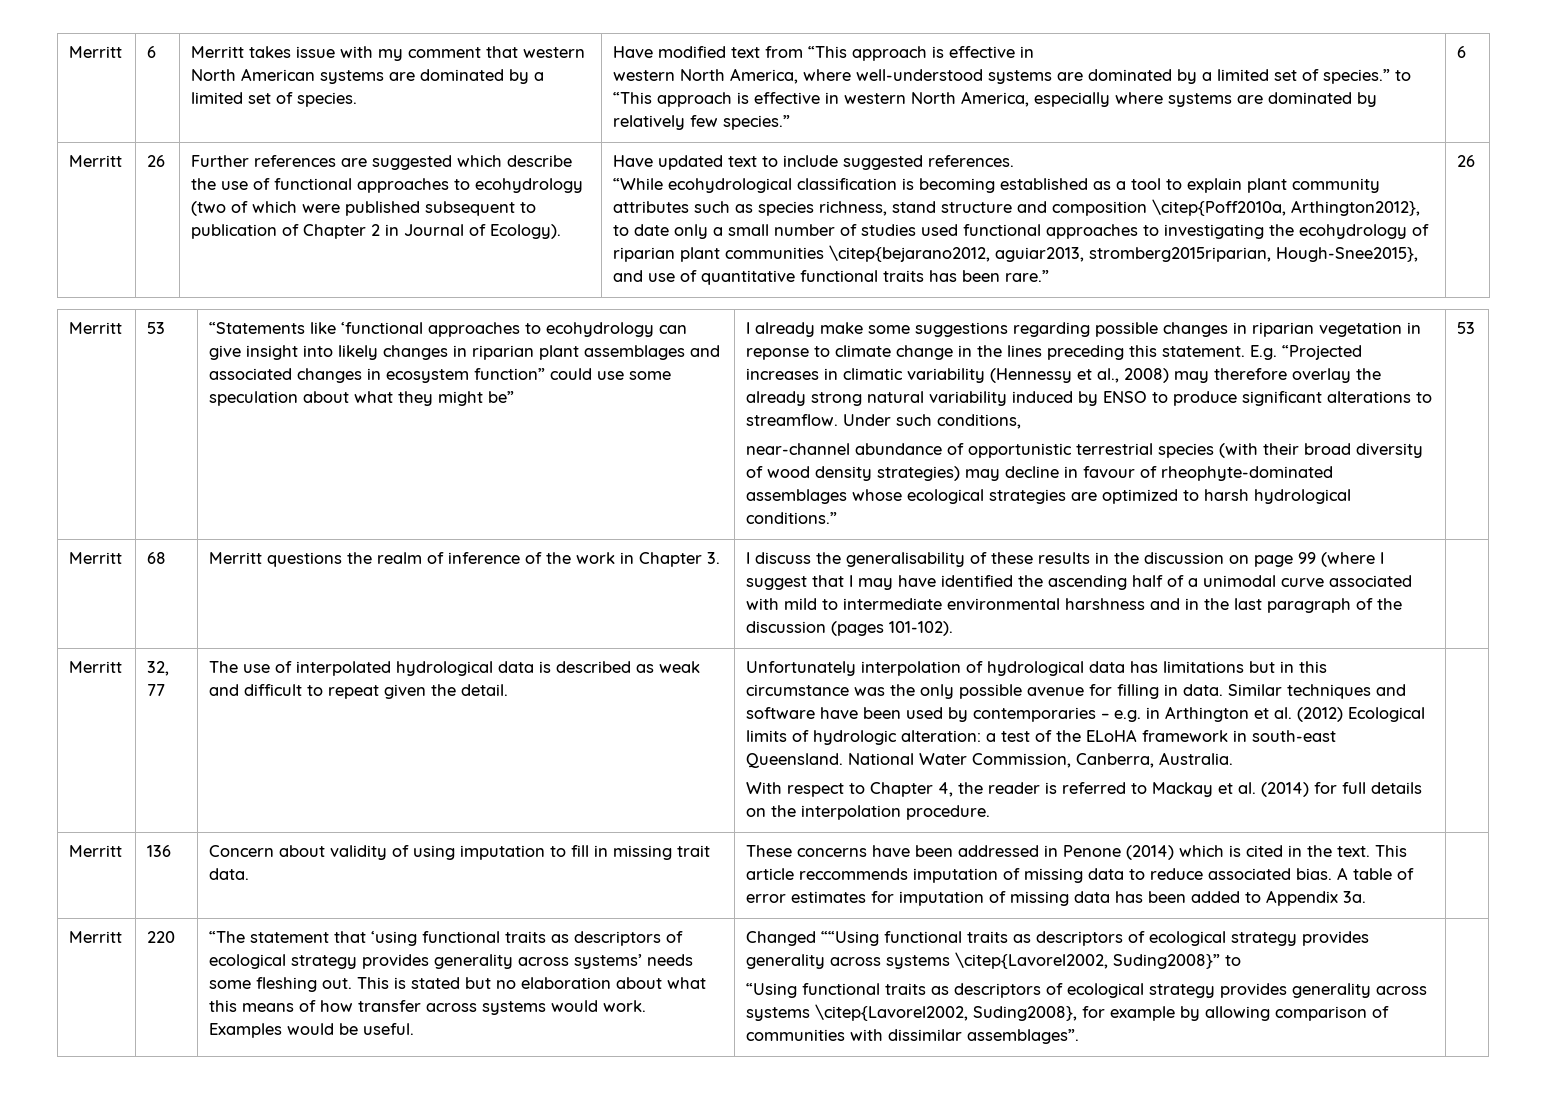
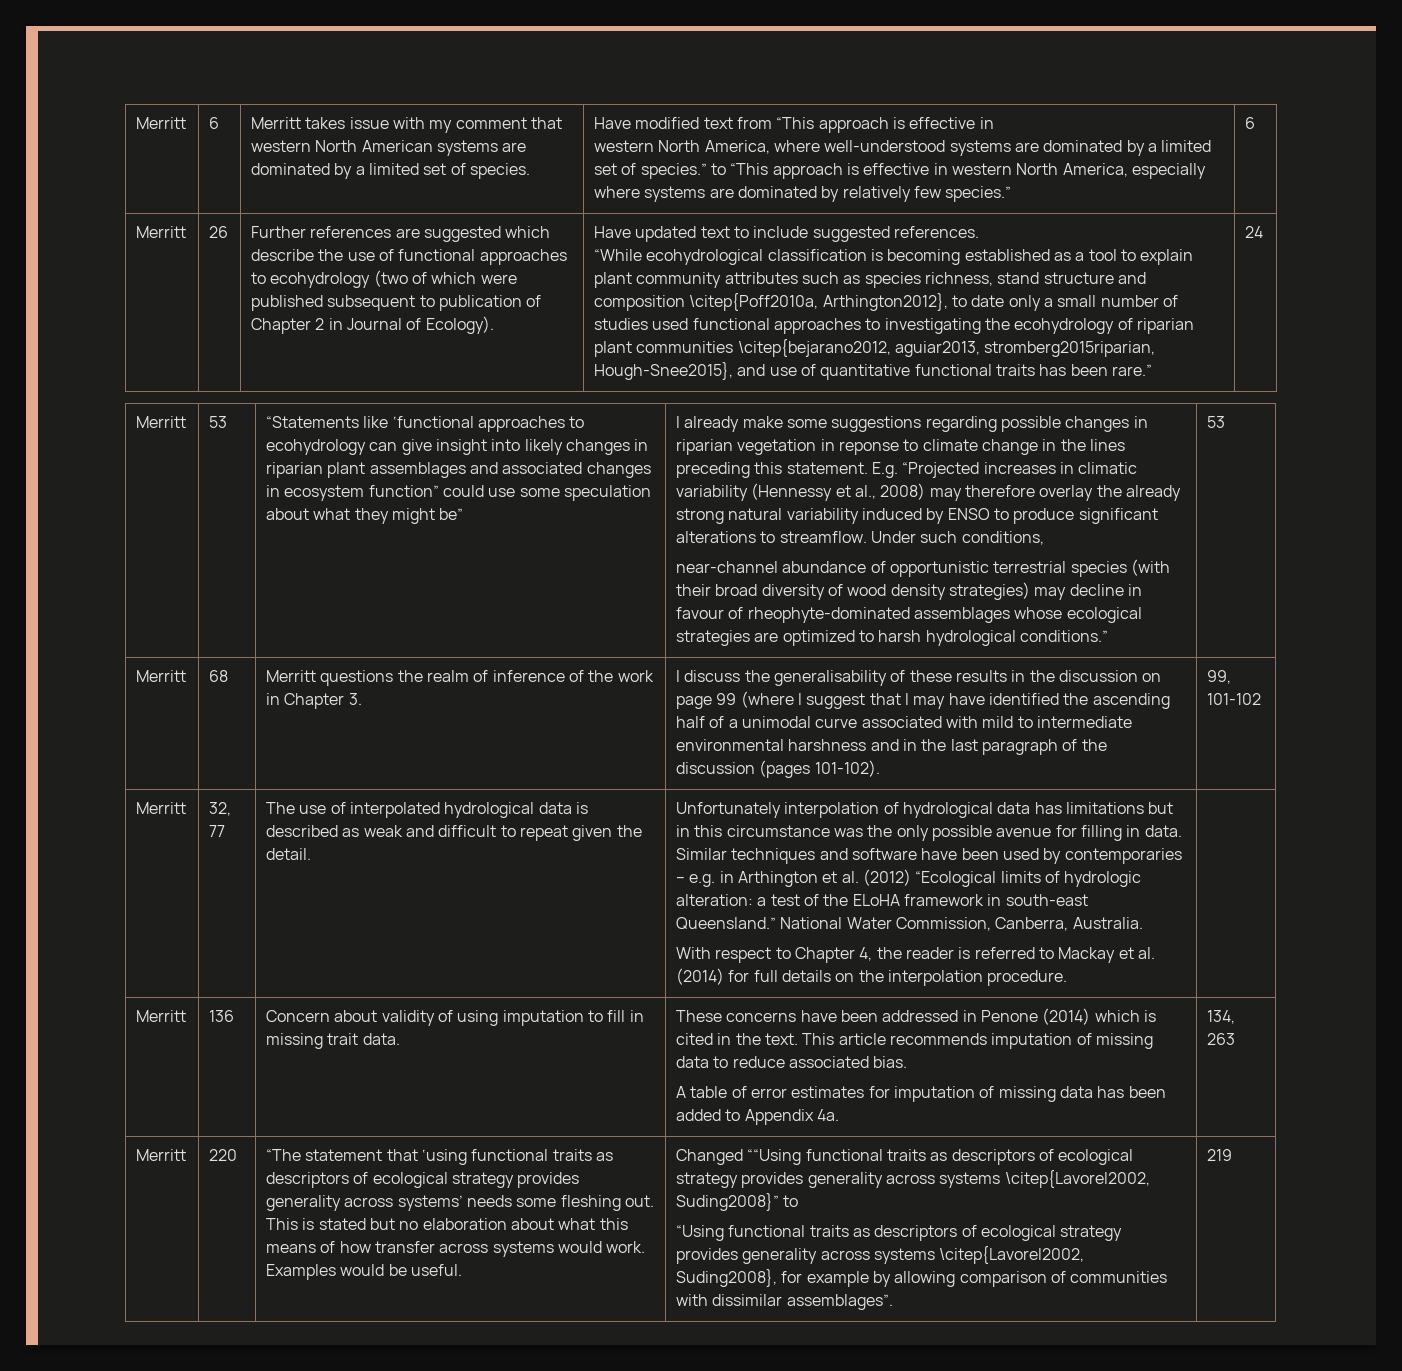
- “While ecohydrological classification is becoming established as a tool to explain plant community attributes such as species richness, stand structure and composition \citep{Poff2010a, Arthington2012}, to date only a small number of studies used functional approaches to investigating the ecohydrology of riparian plant communities \citep{bejarano2012, aguiar2013, stromberg2015riparian, Hough-Snee2015}, and use of quantitative functional traits has been rare.” | 26
+ “While ecohydrological classification is becoming established as a tool to explain plant community attributes such as species richness, stand structure and composition \citep{Poff2010a, Arthington2012}, to date only a small number of studies used functional approaches to investigating the ecohydrology of riparian plant communities \citep{bejarano2012, aguiar2013, stromberg2015riparian, Hough-Snee2015}, and use of quantitative functional traits has been rare.” | 24
+ 99, 101-102
- Similar techniques and software have been used by contemporaries – e.g. in Arthington et al. (2012) Ecological limits of hydrologic alteration: a test of the ELoHA framework in south-east Queensland.
+ Similar techniques and software have been used by contemporaries – e.g. in Arthington et al. (2012) “Ecological limits of hydrologic alteration: a test of the ELoHA framework in south-east Queensland.”
- This article reccommends imputation of missing data to reduce associated bias. A table of error estimates for imputation of missing data has been added to Appendix 3a.
+ This article recommends imputation of missing data to reduce associated bias.
+ A table of error estimates for imputation of missing data has been added to Appendix 4a. | 134, 263
+ 219

